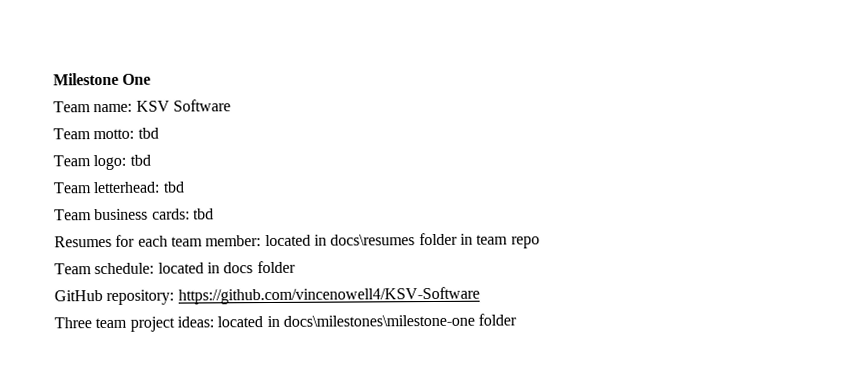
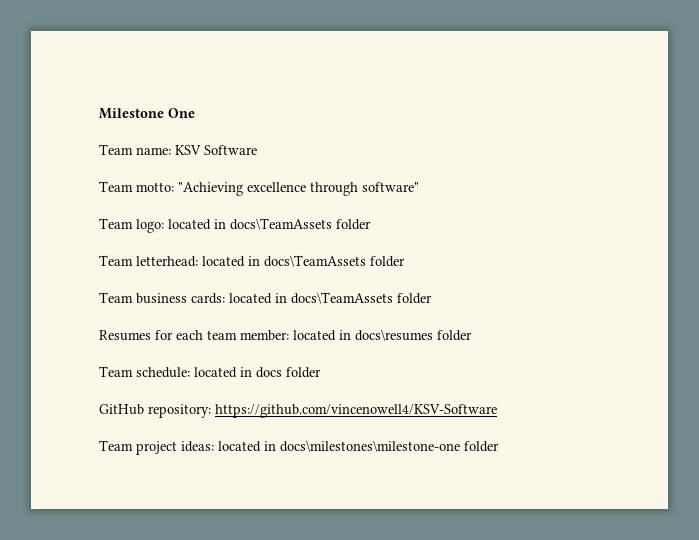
- Team motto: tbd
- Team logo: tbd
- Team letterhead: tbd
+ Team motto: "Achieving excellence through software"
+ Team logo: located in docs\TeamAssets folder
+ Team letterhead: located in docs\TeamAssets folder
- Team business cards: tbd
+ Team business cards: located in docs\TeamAssets folder
- Resumes for each team member: located in docs\resumes folder in team repo
+ Resumes for each team member: located in docs\resumes folder
- Three team project ideas: located in docs\milestones\milestone-one folder
+ Team project ideas: located in docs\milestones\milestone-one folder

